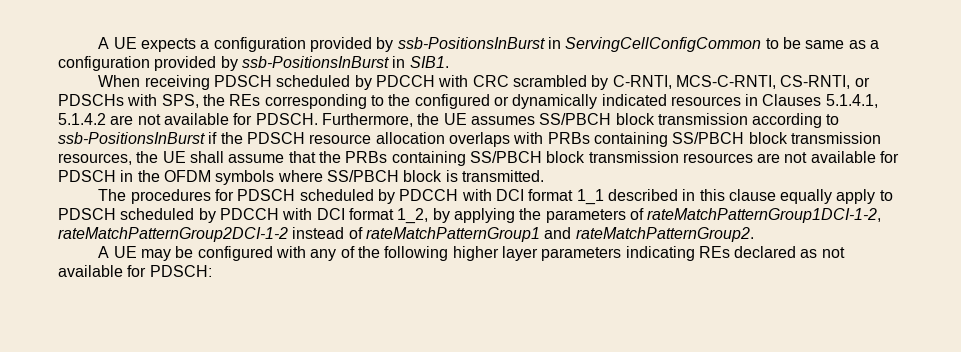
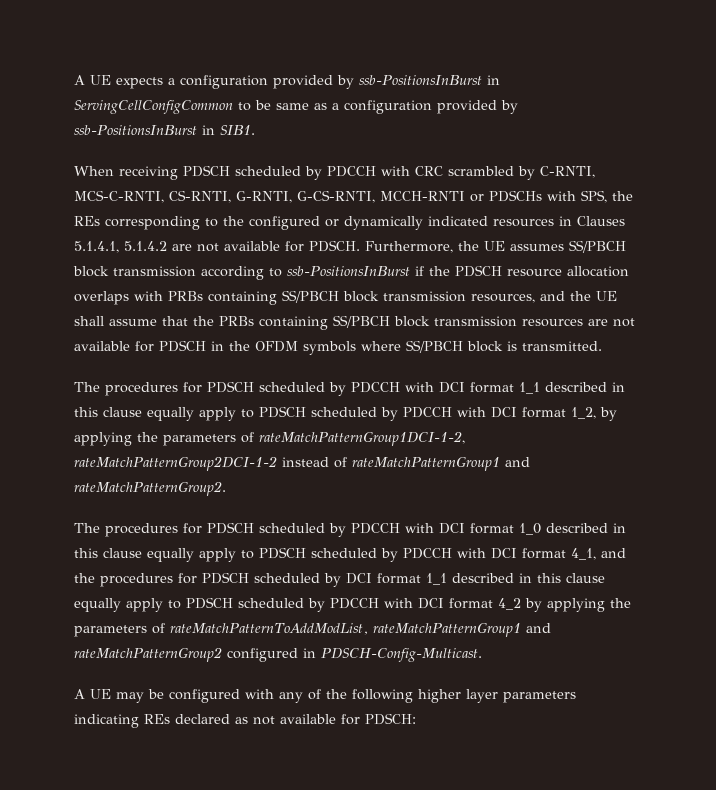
- When receiving PDSCH scheduled by PDCCH with CRC scrambled by C-RNTI, MCS-C-RNTI, CS-RNTI, or PDSCHs with SPS, the REs corresponding to the configured or dynamically indicated resources in Clauses 5.1.4.1, 5.1.4.2 are not available for PDSCH.
+ When receiving PDSCH scheduled by PDCCH with CRC scrambled by C-RNTI, MCS-C-RNTI, CS-RNTI, G-RNTI, G-CS-RNTI, MCCH-RNTI or PDSCHs with SPS, the REs corresponding to the configured or dynamically indicated resources in Clauses 5.1.4.1, 5.1.4.2 are not available for PDSCH.
- Furthermore, the UE assumes SS/PBCH block transmission according to ssb-PositionsInBurst if the PDSCH resource allocation overlaps with PRBs containing SS/PBCH block transmission resources, the UE shall assume that the PRBs containing SS/PBCH block transmission resources are not available for PDSCH in the OFDM symbols where SS/PBCH block is transmitted.
+ Furthermore, the UE assumes SS/PBCH block transmission according to ssb-PositionsInBurst if the PDSCH resource allocation overlaps with PRBs containing SS/PBCH block transmission resources, and the UE shall assume that the PRBs containing SS/PBCH block transmission resources are not available for PDSCH in the OFDM symbols where SS/PBCH block is transmitted.
+ The procedures for PDSCH scheduled by PDCCH with DCI format 1_0 described in this clause equally apply to PDSCH scheduled by PDCCH with DCI format 4_1, and the procedures for PDSCH scheduled by DCI format 1_1 described in this clause equally apply to PDSCH scheduled by PDCCH with DCI format 4_2 by applying the parameters of rateMatchPatternToAddModList, rateMatchPatternGroup1 and rateMatchPatternGroup2 configured in PDSCH-Config-Multicast.

